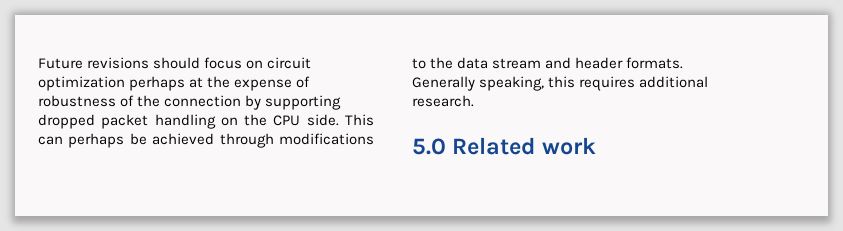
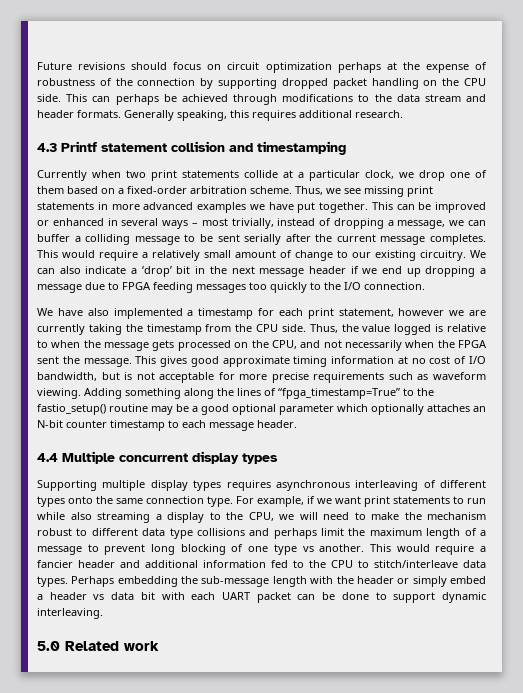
+ 4.3 Printf statement collision and timestamping
+ Currently when two print statements collide at a particular clock, we drop one of them based on a fixed-order arbitration scheme. Thus, we see missing print statements in more advanced examples we have put together. This can be improved or enhanced in several ways – most trivially, instead of dropping a message, we can buffer a colliding message to be sent serially after the current message completes. This would require a relatively small amount of change to our existing circuitry. We can also indicate a ‘drop’ bit in the next message header if we end up dropping a message due to FPGA feeding messages too quickly to the I/O connection.
+ We have also implemented a timestamp for each print statement, however we are currently taking the timestamp from the CPU side. Thus, the value logged is relative to when the message gets processed on the CPU, and not necessarily when the FPGA sent the message. This gives good approximate timing information at no cost of I/O bandwidth, but is not acceptable for more precise requirements such as waveform viewing. Adding something along the lines of “fpga_timestamp=True” to the fastio_setup() routine may be a good optional parameter which optionally attaches an N-bit counter timestamp to each message header.
+ 4.4 Multiple concurrent display types
+ Supporting multiple display types requires asynchronous interleaving of different types onto the same connection type. For example, if we want print statements to run while also streaming a display to the CPU, we will need to make the mechanism robust to different data type collisions and perhaps limit the maximum length of a message to prevent long blocking of one type vs another. This would require a fancier header and additional information fed to the CPU to stitch/interleave data types. Perhaps embedding the sub-message length with the header or simply embed a header vs data bit with each UART packet can be done to support dynamic interleaving.

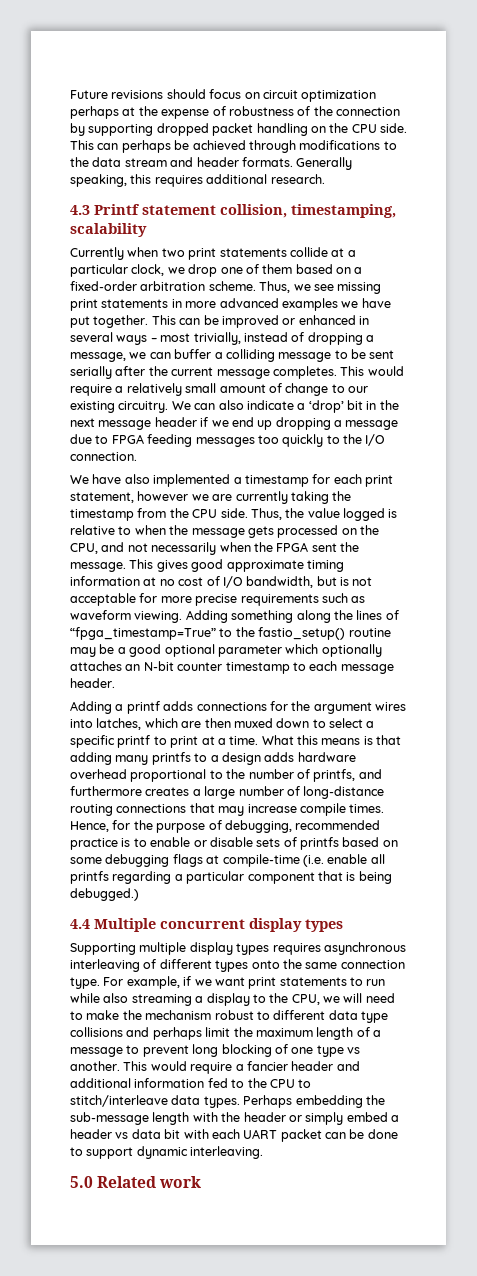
- 4.3 Printf statement collision and timestamping
+ 4.3 Printf statement collision, timestamping, scalability
+ Adding a printf adds connections for the argument wires into latches, which are then muxed down to select a specific printf to print at a time. What this means is that adding many printfs to a design adds hardware overhead proportional to the number of printfs, and furthermore creates a large number of long-distance routing connections that may increase compile times. Hence, for the purpose of debugging, recommended practice is to enable or disable sets of printfs based on some debugging flags at compile-time (i.e. enable all printfs regarding a particular component that is being debugged.)

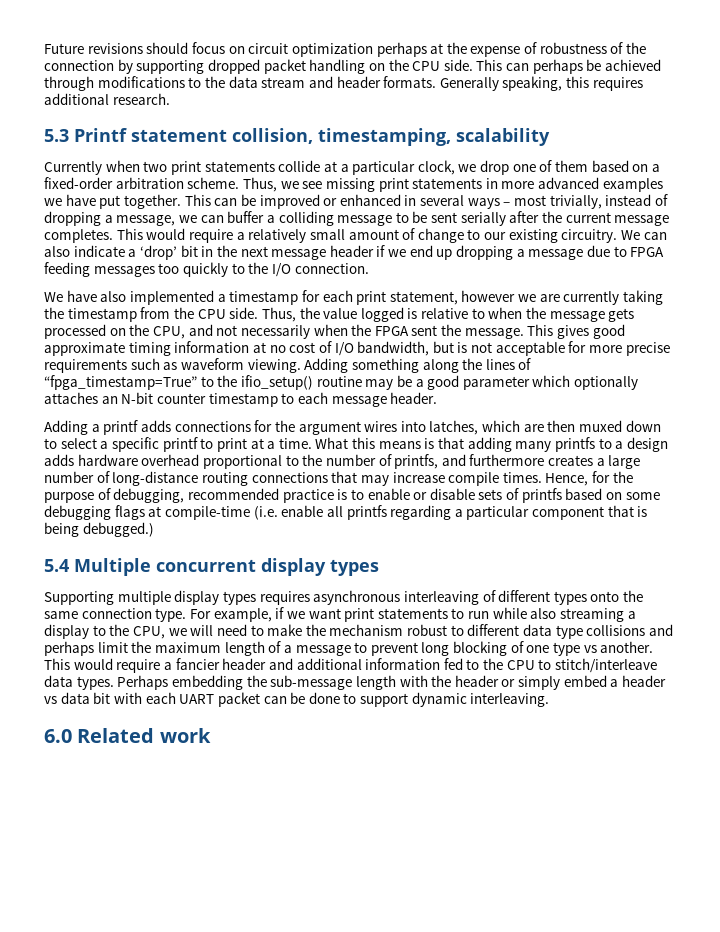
- 4.3 Printf statement collision, timestamping, scalability
+ 5.3 Printf statement collision, timestamping, scalability
- Adding something along the lines of “fpga_timestamp=True” to the fastio_setup() routine may be a good optional parameter which optionally attaches an N-bit counter timestamp to each message header.
+ Adding something along the lines of “fpga_timestamp=True” to the ifio_setup() routine may be a good parameter which optionally attaches an N-bit counter timestamp to each message header.
- 4.4 Multiple concurrent display types
+ 5.4 Multiple concurrent display types
- 5.0 Related work
+ 6.0 Related work

